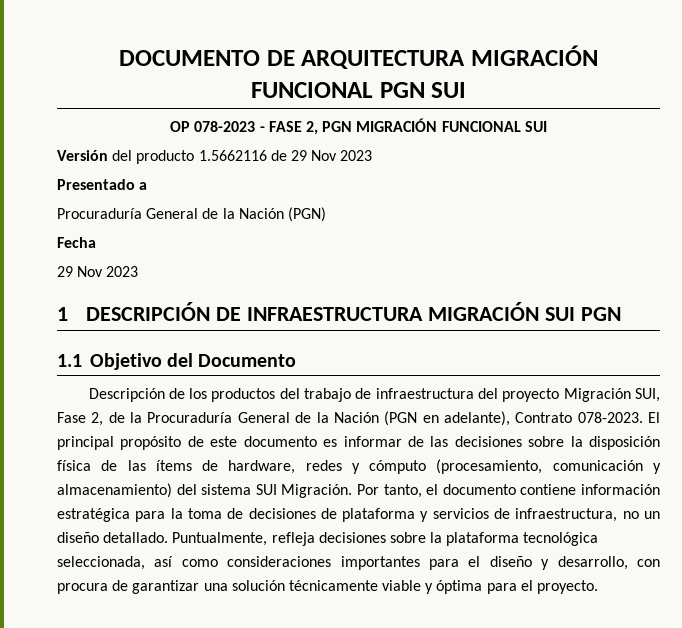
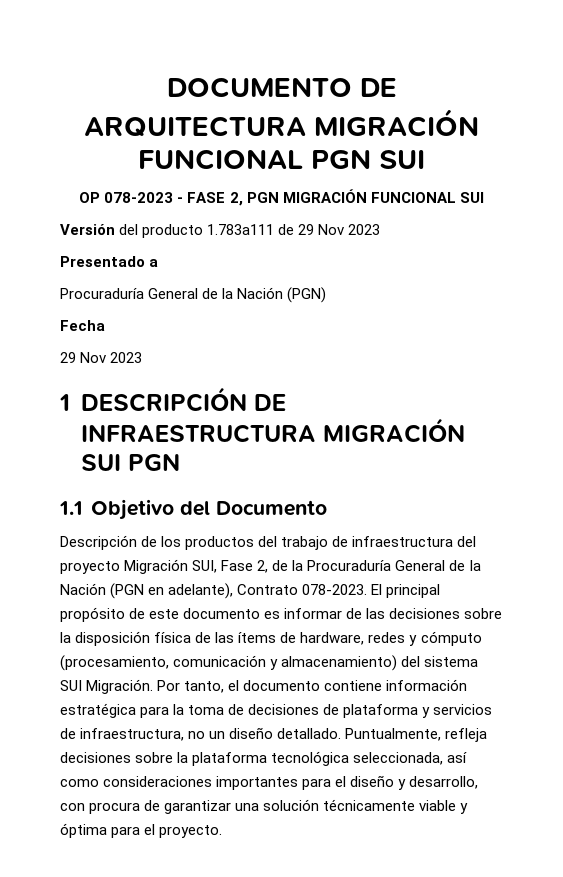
- Versión del producto 1.5662116 de 29 Nov 2023
+ Versión del producto 1.783a111 de 29 Nov 2023

